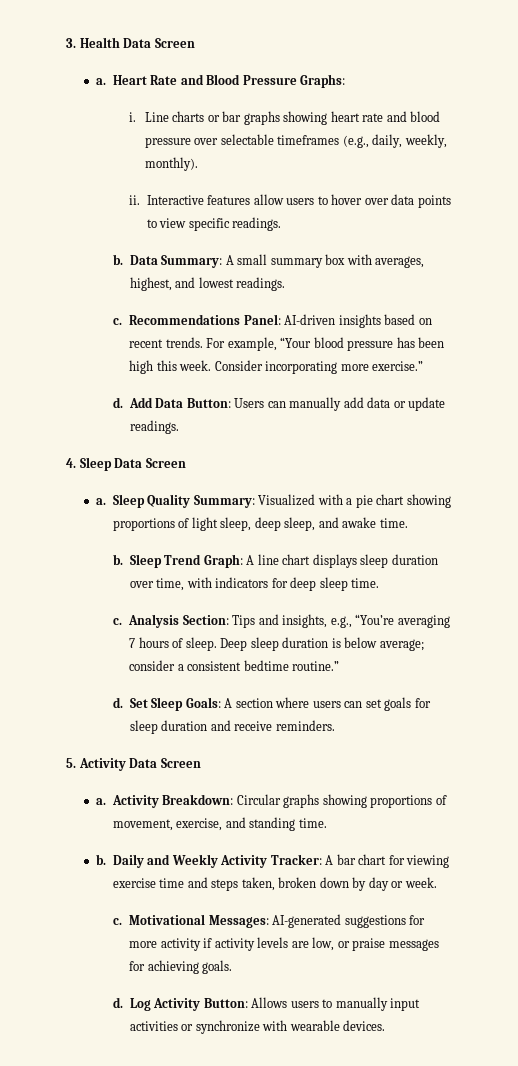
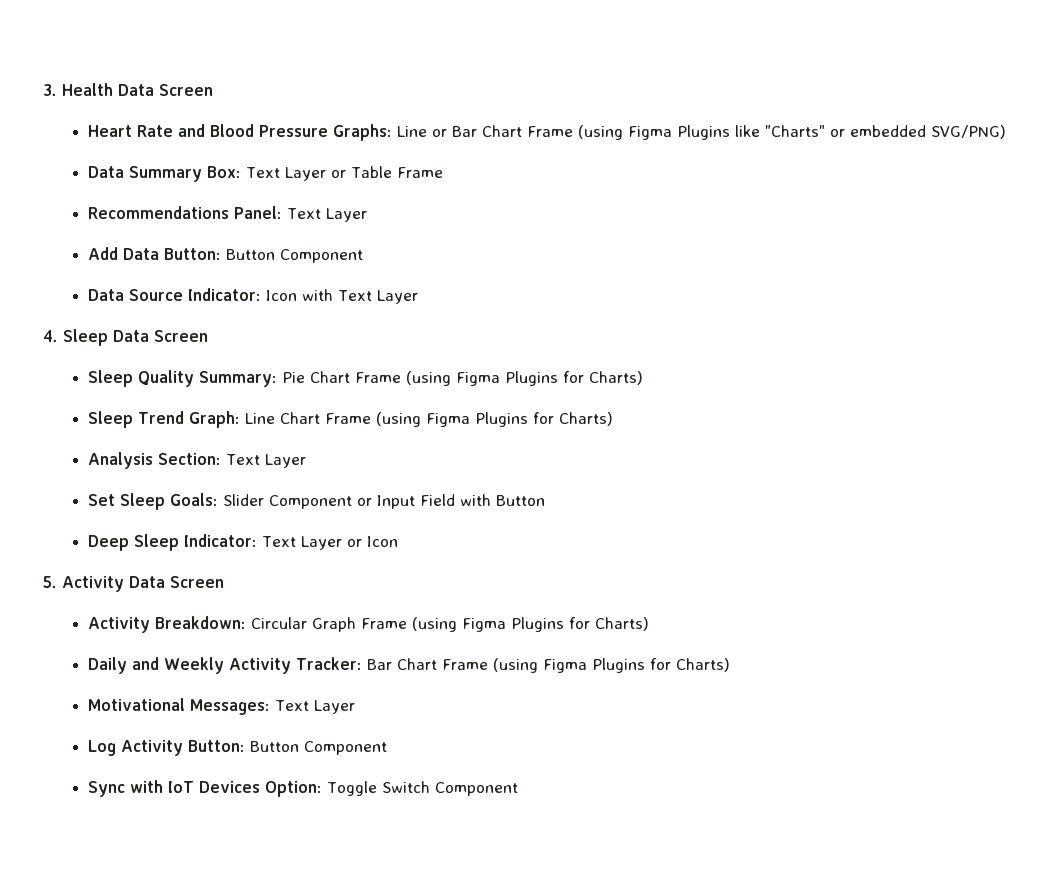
  3. Health Data Screen
- a. Heart Rate and Blood Pressure Graphs:
- i. Line charts or bar graphs showing heart rate and blood pressure over selectable timeframes (e.g., daily, weekly, monthly).
- ii. Interactive features allow users to hover over data points to view specific readings.
- b. Data Summary: A small summary box with averages, highest, and lowest readings.
- c. Recommendations Panel: AI-driven insights based on recent trends. For example, “Your blood pressure has been high this week. Consider incorporating more exercise.”
- d. Add Data Button: Users can manually add data or update readings.
+ Heart Rate and Blood Pressure Graphs: Line or Bar Chart Frame (using Figma Plugins like "Charts" or embedded SVG/PNG)
+ Data Summary Box: Text Layer or Table Frame
+ Recommendations Panel: Text Layer
+ Add Data Button: Button Component
+ Data Source Indicator: Icon with Text Layer
  4. Sleep Data Screen
- a. Sleep Quality Summary: Visualized with a pie chart showing proportions of light sleep, deep sleep, and awake time.
- b. Sleep Trend Graph: A line chart displays sleep duration over time, with indicators for deep sleep time.
- c. Analysis Section: Tips and insights, e.g., “You’re averaging 7 hours of sleep. Deep sleep duration is below average; consider a consistent bedtime routine.”
- d. Set Sleep Goals: A section where users can set goals for sleep duration and receive reminders.
+ Sleep Quality Summary: Pie Chart Frame (using Figma Plugins for Charts)
+ Sleep Trend Graph: Line Chart Frame (using Figma Plugins for Charts)
+ Analysis Section: Text Layer
+ Set Sleep Goals: Slider Component or Input Field with Button
+ Deep Sleep Indicator: Text Layer or Icon
  5. Activity Data Screen
- a. Activity Breakdown: Circular graphs showing proportions of movement, exercise, and standing time.
- b. Daily and Weekly Activity Tracker: A bar chart for viewing exercise time and steps taken, broken down by day or week.
- c. Motivational Messages: AI-generated suggestions for more activity if activity levels are low, or praise messages for achieving goals.
- d. Log Activity Button: Allows users to manually input activities or synchronize with wearable devices.
+ Activity Breakdown: Circular Graph Frame (using Figma Plugins for Charts)
+ Daily and Weekly Activity Tracker: Bar Chart Frame (using Figma Plugins for Charts)
+ Motivational Messages: Text Layer
+ Log Activity Button: Button Component
+ Sync with IoT Devices Option: Toggle Switch Component

